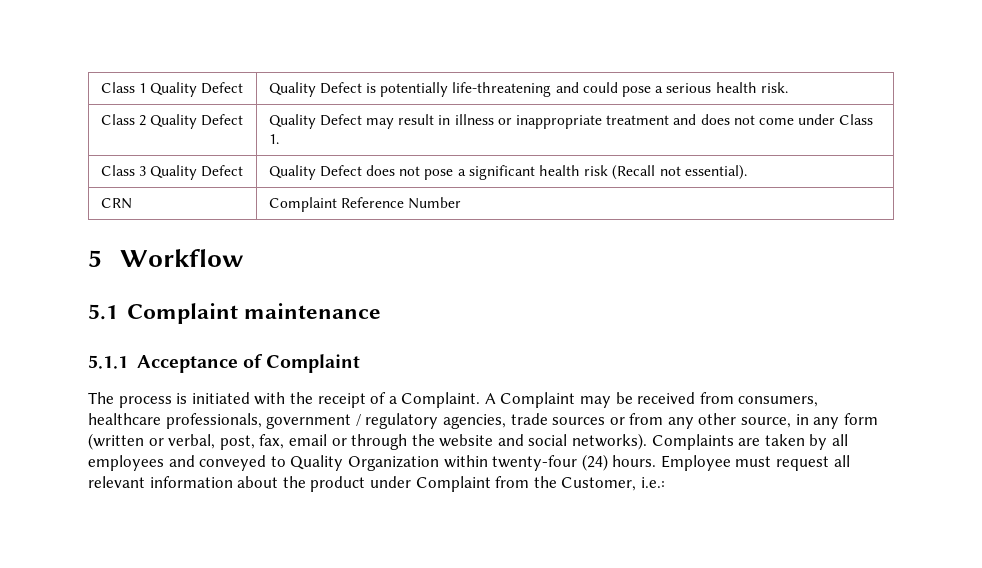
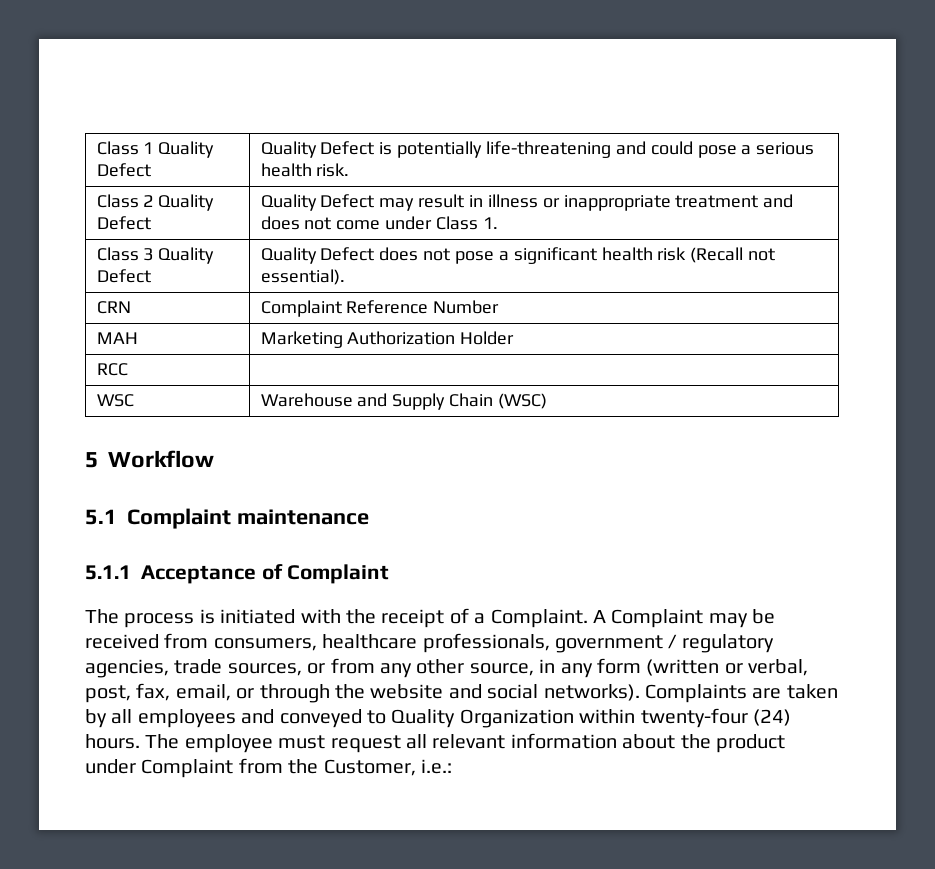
+ MAH | Marketing Authorization Holder
+ RCC |
+ WSC | Warehouse and Supply Chain (WSC)
- A Complaint may be received from consumers, healthcare professionals, government / regulatory agencies, trade sources or from any other source, in any form (written or verbal, post, fax, email or through the website and social networks).
+ A Complaint may be received from consumers, healthcare professionals, government / regulatory agencies, trade sources, or from any other source, in any form (written or verbal, post, fax, email, or through the website and social networks).
- Employee must request all relevant information about the product under Complaint from the Customer, i.e.:
+ The employee must request all relevant information about the product under Complaint from the Customer, i.e.:

